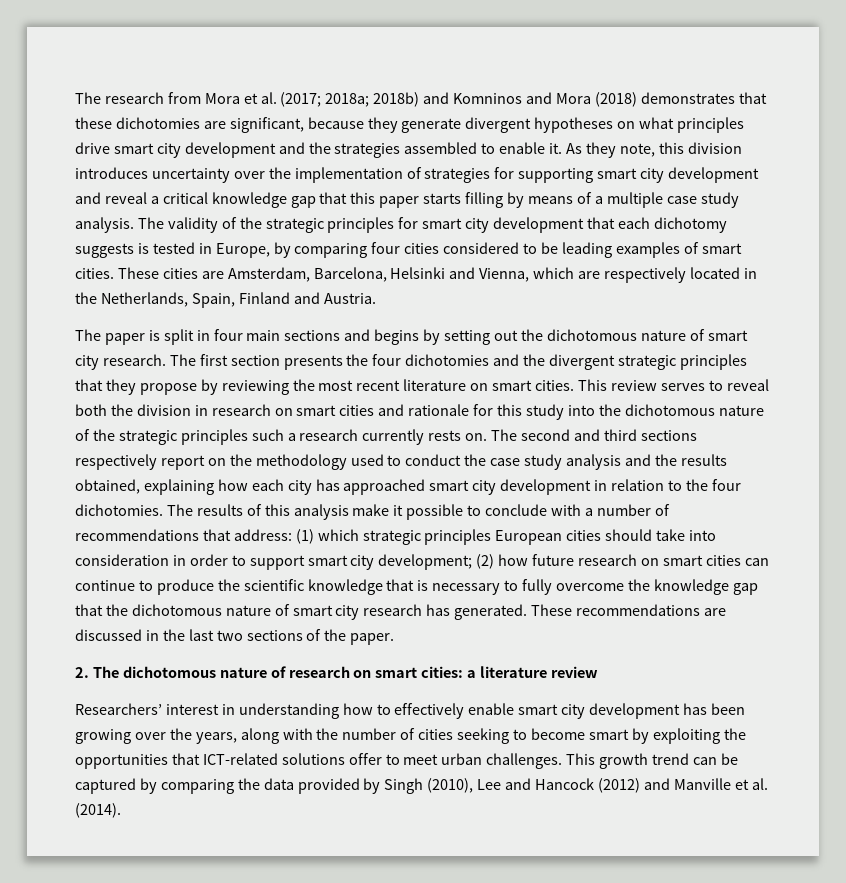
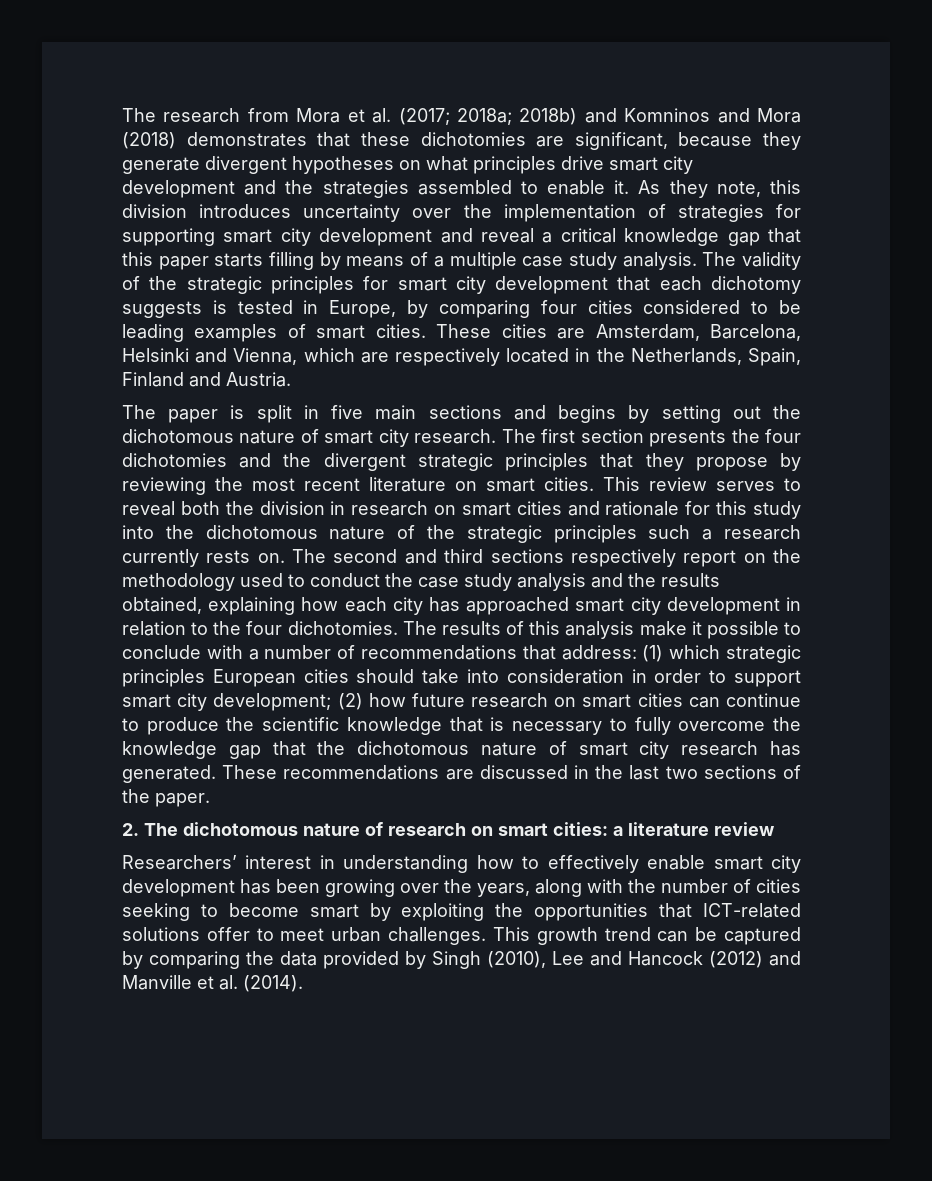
- The paper is split in four main sections and begins by setting out the dichotomous nature of smart city research.
+ The paper is split in five main sections and begins by setting out the dichotomous nature of smart city research.

